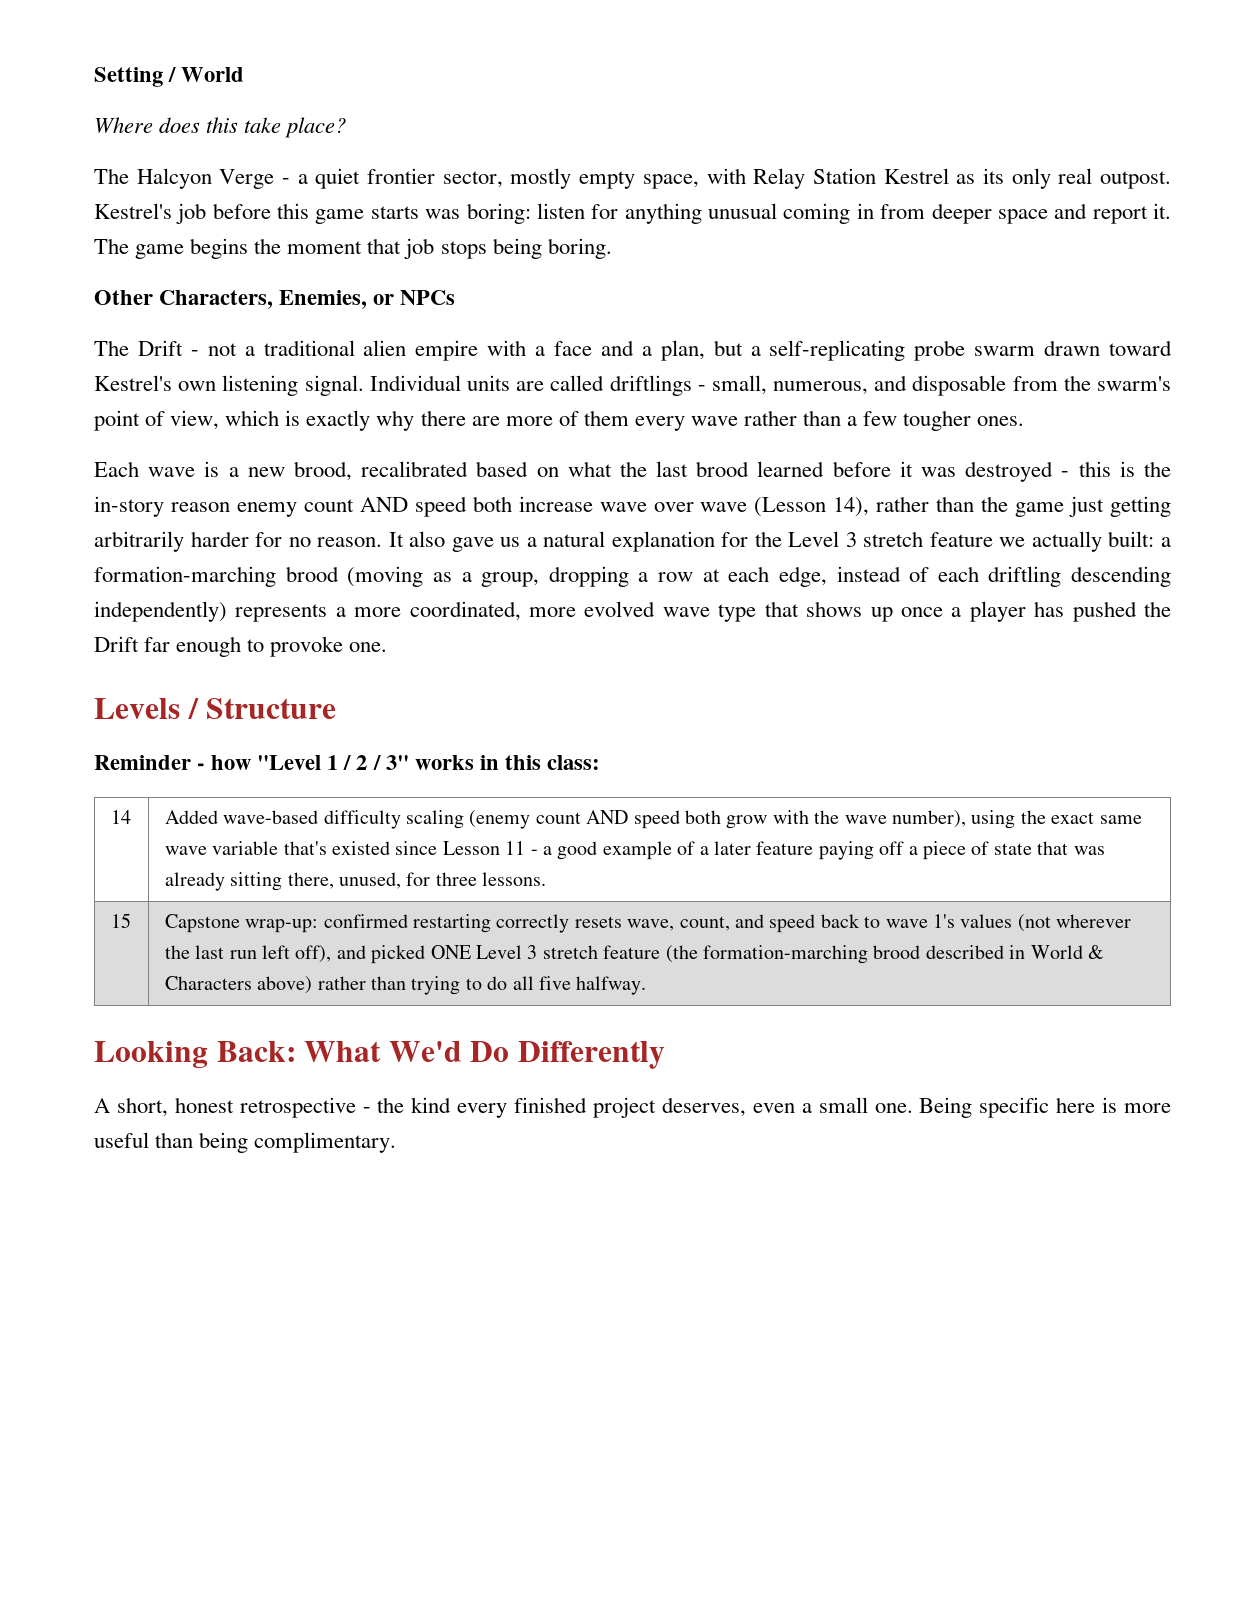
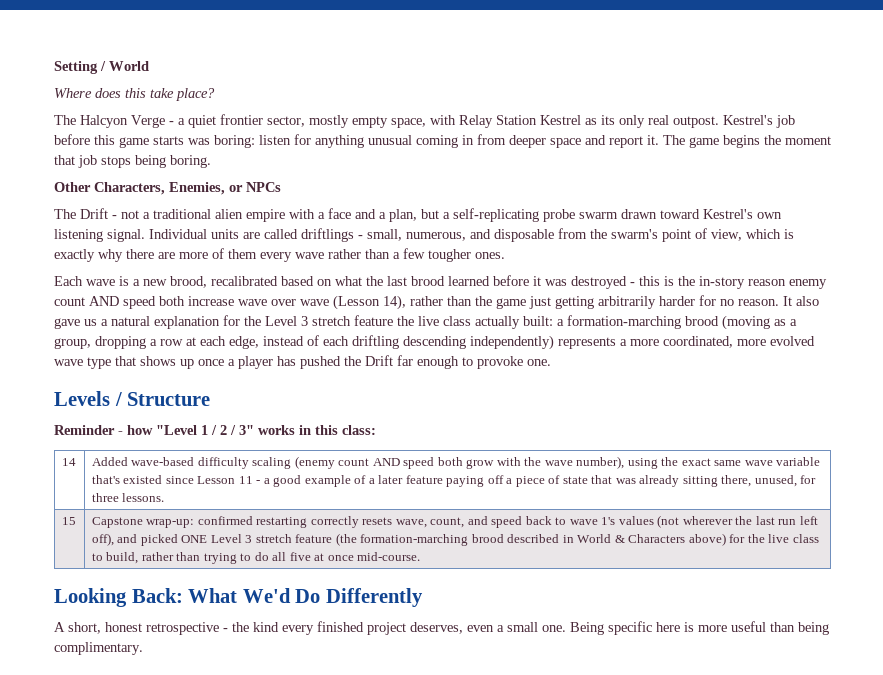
- It also gave us a natural explanation for the Level 3 stretch feature we actually built: a formation-marching brood (moving as a group, dropping a row at each edge, instead of each driftling descending independently) represents a more coordinated, more evolved wave type that shows up once a player has pushed the Drift far enough to provoke one.
+ It also gave us a natural explanation for the Level 3 stretch feature the live class actually built: a formation-marching brood (moving as a group, dropping a row at each edge, instead of each driftling descending independently) represents a more coordinated, more evolved wave type that shows up once a player has pushed the Drift far enough to provoke one.
- Capstone wrap-up: confirmed restarting correctly resets wave, count, and speed back to wave 1's values (not wherever the last run left off), and picked ONE Level 3 stretch feature (the formation-marching brood described in World & Characters above) rather than trying to do all five halfway.
+ Capstone wrap-up: confirmed restarting correctly resets wave, count, and speed back to wave 1's values (not wherever the last run left off), and picked ONE Level 3 stretch feature (the formation-marching brood described in World & Characters above) for the live class to build, rather than trying to do all five at once mid-course.

